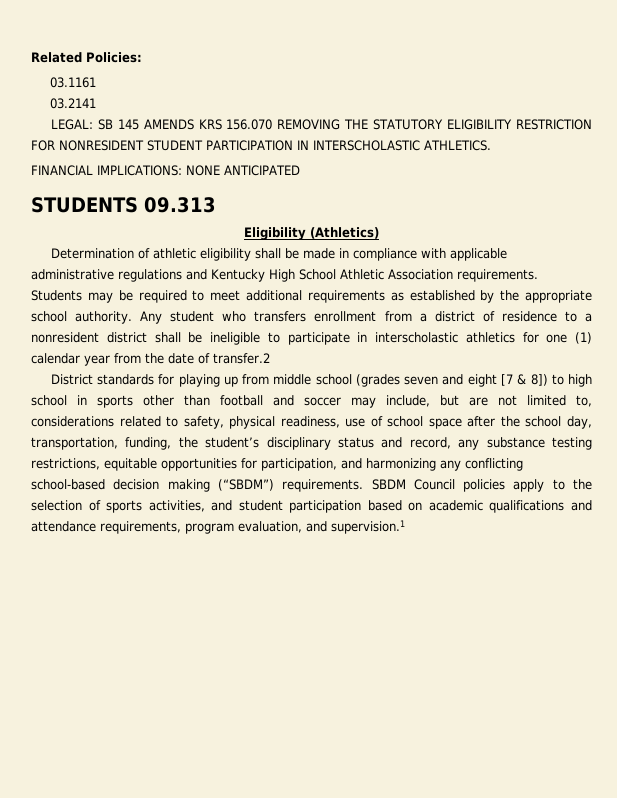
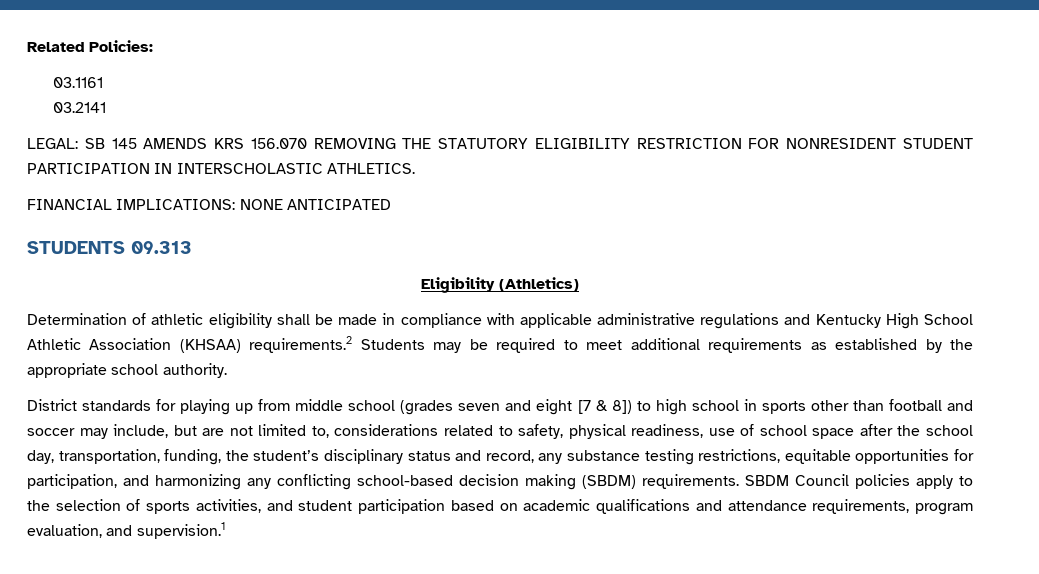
- Determination of athletic eligibility shall be made in compliance with applicable administrative regulations and Kentucky High School Athletic Association requirements. Students may be required to meet additional requirements as established by the appropriate school authority. Any student who transfers enrollment from a district of residence to a nonresident district shall be ineligible to participate in interscholastic athletics for one (1) calendar year from the date of transfer.2
+ Determination of athletic eligibility shall be made in compliance with applicable administrative regulations and Kentucky High School Athletic Association (KHSAA) requirements.2 Students may be required to meet additional requirements as established by the appropriate school authority.
- District standards for playing up from middle school (grades seven and eight [7 & 8]) to high school in sports other than football and soccer may include, but are not limited to, considerations related to safety, physical readiness, use of school space after the school day, transportation, funding, the student’s disciplinary status and record, any substance testing restrictions, equitable opportunities for participation, and harmonizing any conflicting school-based decision making (“SBDM”) requirements.
+ District standards for playing up from middle school (grades seven and eight [7 & 8]) to high school in sports other than football and soccer may include, but are not limited to, considerations related to safety, physical readiness, use of school space after the school day, transportation, funding, the student’s disciplinary status and record, any substance testing restrictions, equitable opportunities for participation, and harmonizing any conflicting school-based decision making (SBDM) requirements.

